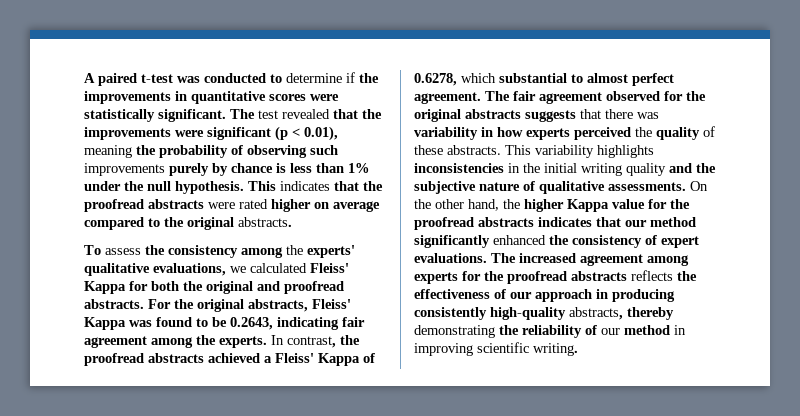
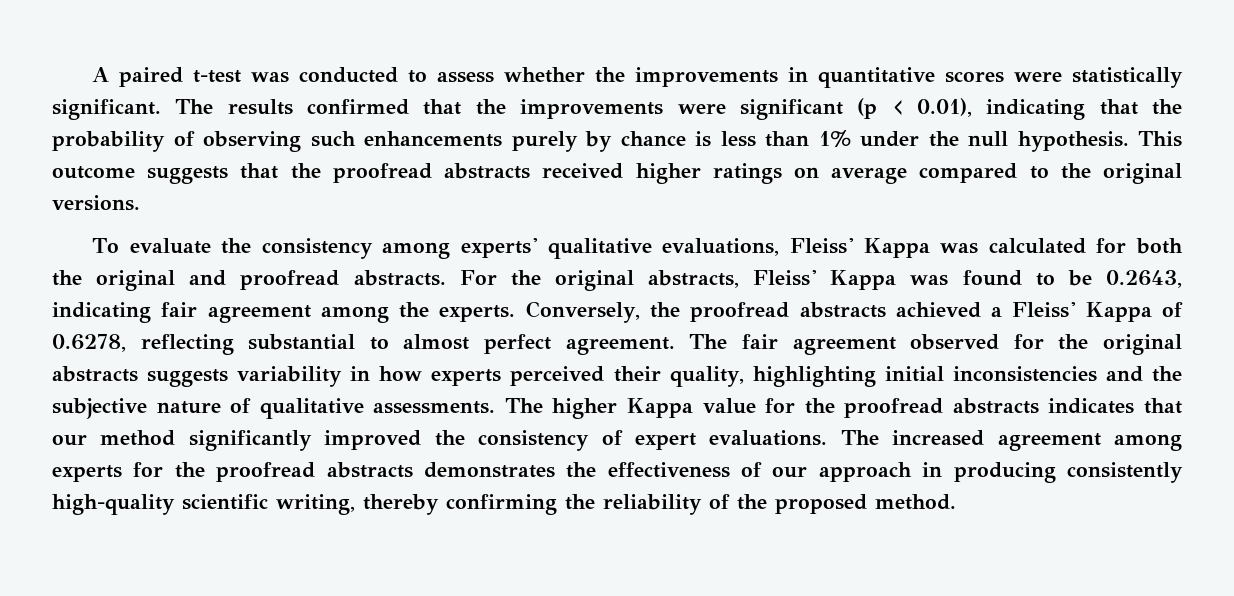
- A paired t-test was conducted to determine if the improvements in quantitative scores were statistically significant.
+ A paired t-test was conducted to assess whether the improvements in quantitative scores were statistically significant.
- The test revealed that the improvements were significant (p < 0.01), meaning the probability of observing such improvements purely by chance is less than 1% under the null hypothesis.
+ The results confirmed that the improvements were significant (p < 0.01), indicating that the probability of observing such enhancements purely by chance is less than 1% under the null hypothesis.
- This indicates that the proofread abstracts were rated higher on average compared to the original abstracts.
+ This outcome suggests that the proofread abstracts received higher ratings on average compared to the original versions.
- To assess the consistency among the experts' qualitative evaluations, we calculated Fleiss' Kappa for both the original and proofread abstracts.
+ To evaluate the consistency among experts' qualitative evaluations, Fleiss' Kappa was calculated for both the original and proofread abstracts.
- In contrast, the proofread abstracts achieved a Fleiss' Kappa of 0.6278, which substantial to almost perfect agreement.
+ Conversely, the proofread abstracts achieved a Fleiss' Kappa of 0.6278, reflecting substantial to almost perfect agreement.
- The fair agreement observed for the original abstracts suggests that there was variability in how experts perceived the quality of these abstracts. This variability highlights inconsistencies in the initial writing quality and the subjective nature of qualitative assessments.
+ The fair agreement observed for the original abstracts suggests variability in how experts perceived their quality, highlighting initial inconsistencies and the subjective nature of qualitative assessments.
- On the other hand, the higher Kappa value for the proofread abstracts indicates that our method significantly enhanced the consistency of expert evaluations.
+ The higher Kappa value for the proofread abstracts indicates that our method significantly improved the consistency of expert evaluations.
- The increased agreement among experts for the proofread abstracts reflects the effectiveness of our approach in producing consistently high-quality abstracts, thereby demonstrating the reliability of our method in improving scientific writing.
+ The increased agreement among experts for the proofread abstracts demonstrates the effectiveness of our approach in producing consistently high-quality scientific writing, thereby confirming the reliability of the proposed method.

